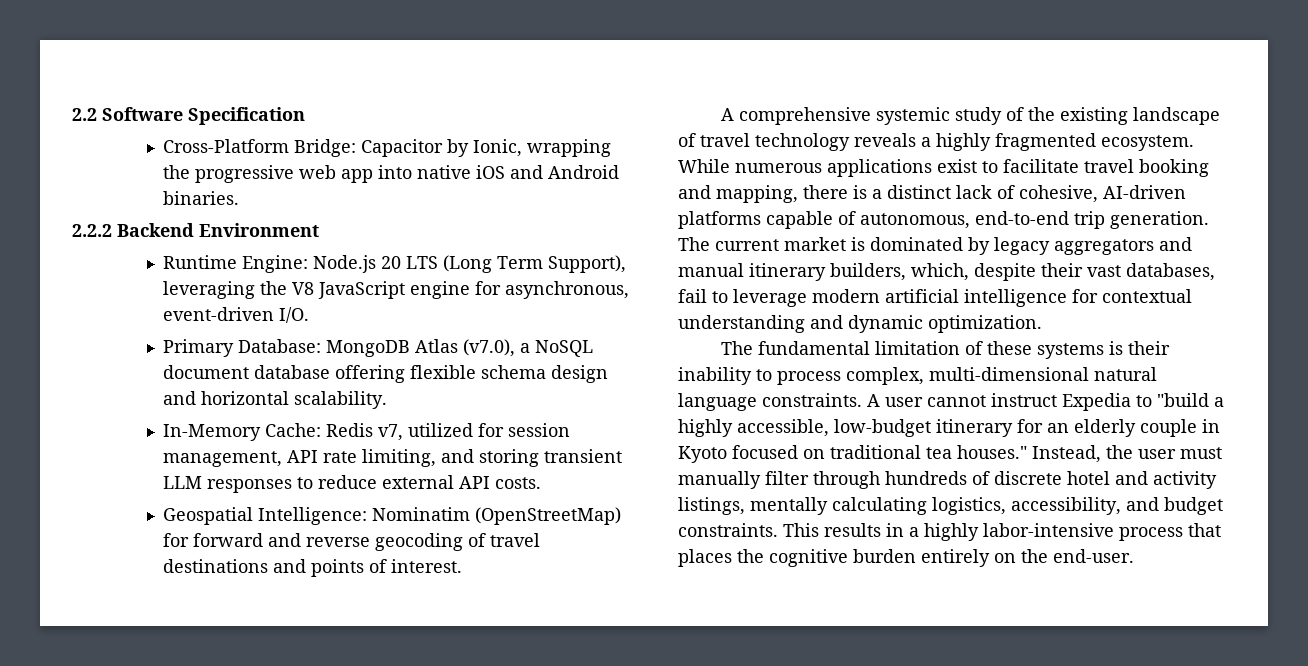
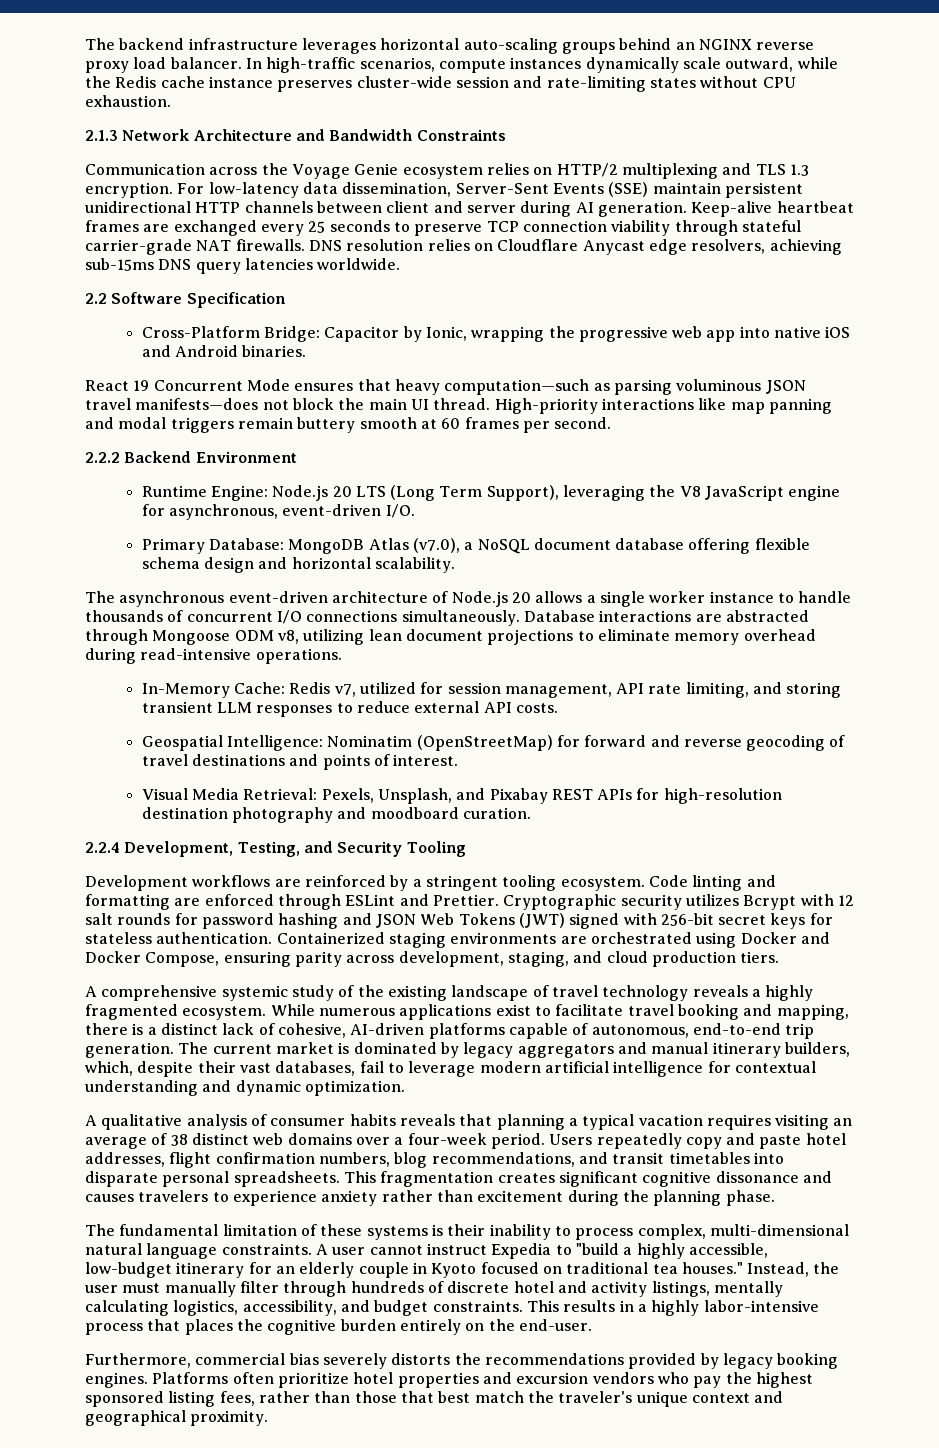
+ The backend infrastructure leverages horizontal auto-scaling groups behind an NGINX reverse proxy load balancer. In high-traffic scenarios, compute instances dynamically scale outward, while the Redis cache instance preserves cluster-wide session and rate-limiting states without CPU exhaustion.
+ 2.1.3 Network Architecture and Bandwidth Constraints
+ Communication across the Voyage Genie ecosystem relies on HTTP/2 multiplexing and TLS 1.3 encryption. For low-latency data dissemination, Server-Sent Events (SSE) maintain persistent unidirectional HTTP channels between client and server during AI generation. Keep-alive heartbeat frames are exchanged every 25 seconds to preserve TCP connection viability through stateful carrier-grade NAT firewalls. DNS resolution relies on Cloudflare Anycast edge resolvers, achieving sub-15ms DNS query latencies worldwide.
+ React 19 Concurrent Mode ensures that heavy computation—such as parsing voluminous JSON travel manifests—does not block the main UI thread. High-priority interactions like map panning and modal triggers remain buttery smooth at 60 frames per second.
+ The asynchronous event-driven architecture of Node.js 20 allows a single worker instance to handle thousands of concurrent I/O connections simultaneously. Database interactions are abstracted through Mongoose ODM v8, utilizing lean document projections to eliminate memory overhead during read-intensive operations.
+ Visual Media Retrieval: Pexels, Unsplash, and Pixabay REST APIs for high-resolution destination photography and moodboard curation.
+ 2.2.4 Development, Testing, and Security Tooling
+ Development workflows are reinforced by a stringent tooling ecosystem. Code linting and formatting are enforced through ESLint and Prettier. Cryptographic security utilizes Bcrypt with 12 salt rounds for password hashing and JSON Web Tokens (JWT) signed with 256-bit secret keys for stateless authentication. Containerized staging environments are orchestrated using Docker and Docker Compose, ensuring parity across development, staging, and cloud production tiers.
+ A qualitative analysis of consumer habits reveals that planning a typical vacation requires visiting an average of 38 distinct web domains over a four-week period. Users repeatedly copy and paste hotel addresses, flight confirmation numbers, blog recommendations, and transit timetables into disparate personal spreadsheets. This fragmentation creates significant cognitive dissonance and causes travelers to experience anxiety rather than excitement during the planning phase.
+ Furthermore, commercial bias severely distorts the recommendations provided by legacy booking engines. Platforms often prioritize hotel properties and excursion vendors who pay the highest sponsored listing fees, rather than those that best match the traveler's unique context and geographical proximity.

